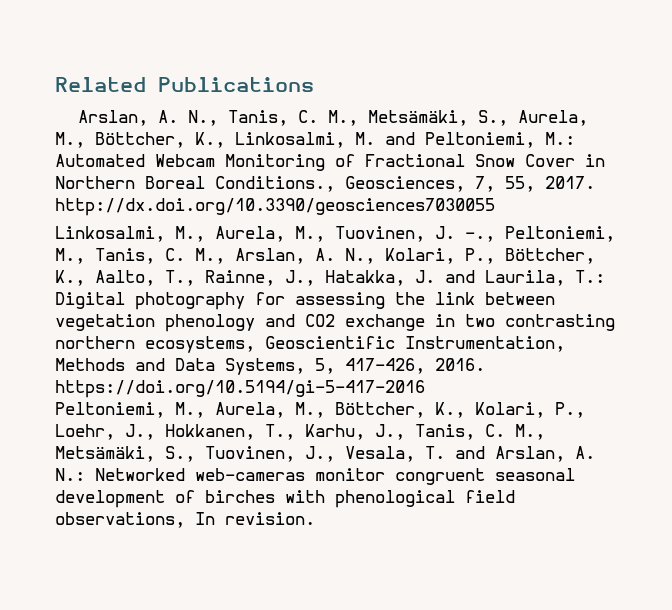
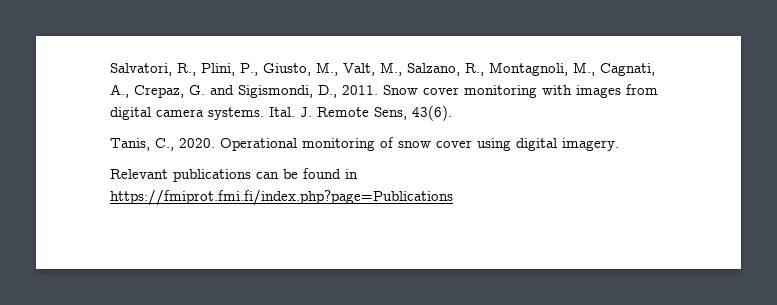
- Related Publications
- Arslan, A. N., Tanis, C. M., Metsämäki, S., Aurela, M., Böttcher, K., Linkosalmi, M. and Peltoniemi, M.: Automated Webcam Monitoring of Fractional Snow Cover in Northern Boreal Conditions., Geosciences, 7, 55, 2017. http://dx.doi.org/10.3390/geosciences7030055
- Linkosalmi, M., Aurela, M., Tuovinen, J. -., Peltoniemi, M., Tanis, C. M., Arslan, A. N., Kolari, P., Böttcher, K., Aalto, T., Rainne, J., Hatakka, J. and Laurila, T.: Digital photography for assessing the link between vegetation phenology and CO2 exchange in two contrasting northern ecosystems, Geoscientific Instrumentation, Methods and Data Systems, 5, 417-426, 2016. https://doi.org/10.5194/gi-5-417-2016
- Peltoniemi, M., Aurela, M., Böttcher, K., Kolari, P., Loehr, J., Hokkanen, T., Karhu, J., Tanis, C. M., Metsämäki, S., Tuovinen, J., Vesala, T. and Arslan, A. N.: Networked web-cameras monitor congruent seasonal development of birches with phenological field observations, In revision.
+ Salvatori, R., Plini, P., Giusto, M., Valt, M., Salzano, R., Montagnoli, M., Cagnati, A., Crepaz, G. and Sigismondi, D., 2011. Snow cover monitoring with images from digital camera systems. Ital. J. Remote Sens, 43(6).
+ Tanis, C., 2020. Operational monitoring of snow cover using digital imagery.
+ Relevant publications can be found in https://fmiprot.fmi.fi/index.php?page=Publications

